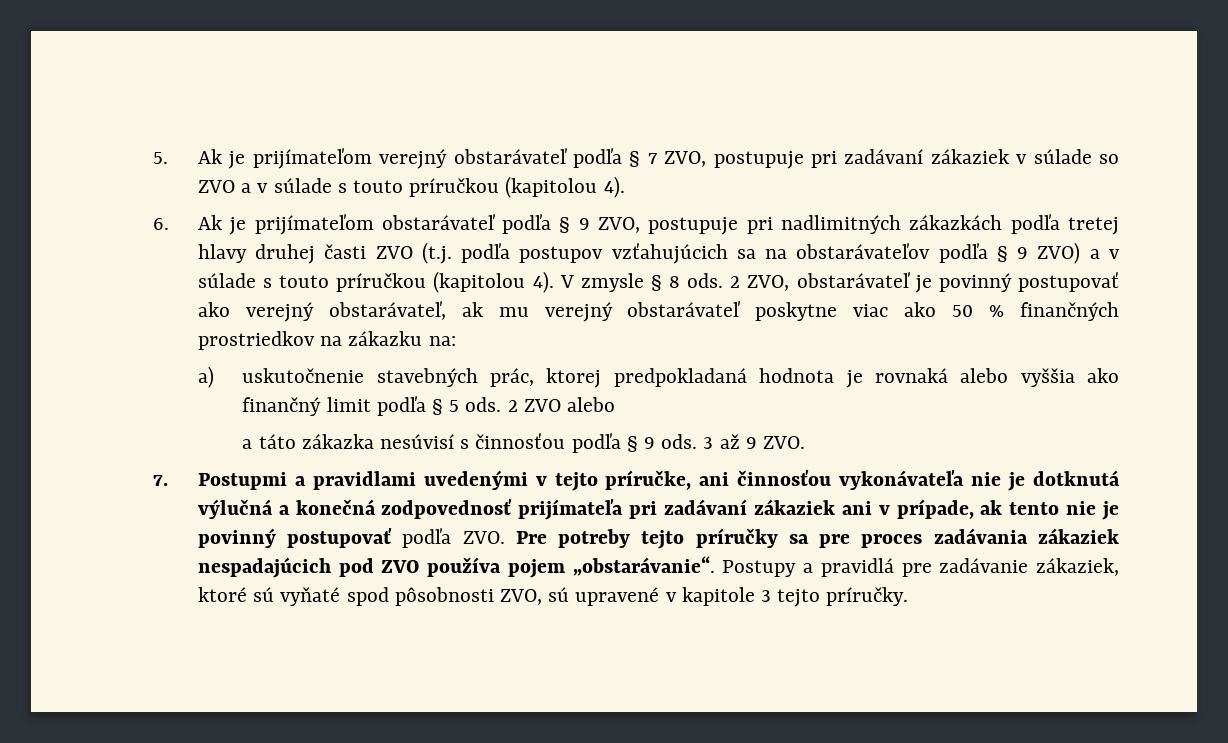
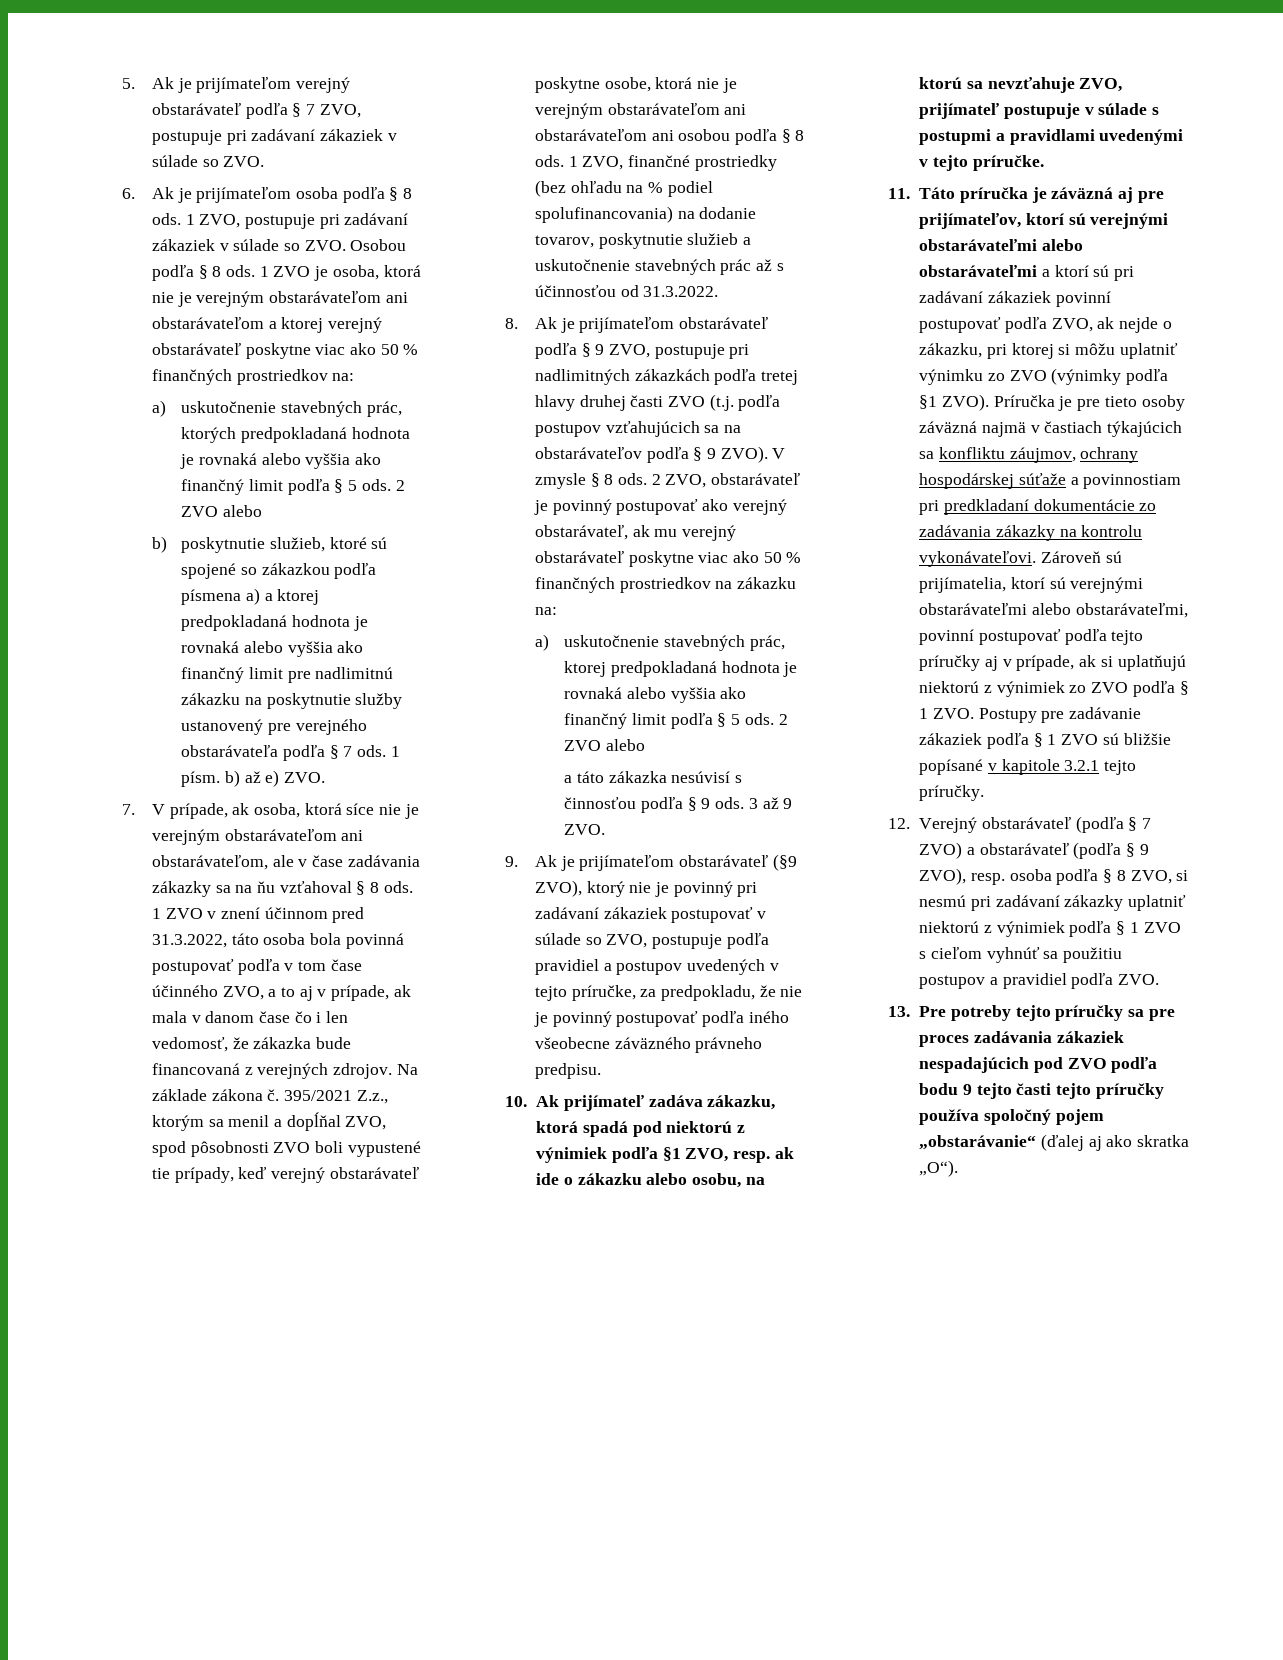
- 5. Ak je prijímateľom verejný obstarávateľ podľa § 7 ZVO, postupuje pri zadávaní zákaziek v súlade so ZVO a v súlade s touto príručkou (kapitolou 4).
- 6. Ak je prijímateľom obstarávateľ podľa § 9 ZVO, postupuje pri nadlimitných zákazkách podľa tretej hlavy druhej časti ZVO (t.j. podľa postupov vzťahujúcich sa na obstarávateľov podľa § 9 ZVO) a v súlade s touto príručkou (kapitolou 4).
+ 5. Ak je prijímateľom verejný obstarávateľ podľa § 7 ZVO, postupuje pri zadávaní zákaziek v súlade so ZVO.
+ 6. Ak je prijímateľom osoba podľa § 8 ods. 1 ZVO, postupuje pri zadávaní zákaziek v súlade so ZVO. Osobou podľa § 8 ods. 1 ZVO je osoba, ktorá nie je verejným obstarávateľom ani obstarávateľom a ktorej verejný obstarávateľ poskytne viac ako 50 % finančných prostriedkov na:
+ a) uskutočnenie stavebných prác, ktorých predpokladaná hodnota je rovnaká alebo vyššia ako finančný limit podľa § 5 ods. 2 ZVO alebo
+ b) poskytnutie služieb, ktoré sú spojené so zákazkou podľa písmena a) a ktorej predpokladaná hodnota je rovnaká alebo vyššia ako finančný limit pre nadlimitnú zákazku na poskytnutie služby ustanovený pre verejného obstarávateľa podľa § 7 ods. 1 písm. b) až e) ZVO.
+ 7. V prípade, ak osoba, ktorá síce nie je verejným obstarávateľom ani obstarávateľom, ale v čase zadávania zákazky sa na ňu vzťahoval § 8 ods. 1 ZVO v znení účinnom pred 31.3.2022, táto osoba bola povinná postupovať podľa v tom čase účinného ZVO, a to aj v prípade, ak mala v danom čase čo i len vedomosť, že zákazka bude financovaná z verejných zdrojov. Na základe zákona č. 395/2021 Z.z., ktorým sa menil a dopĺňal ZVO, spod pôsobnosti ZVO boli vypustené tie prípady, keď verejný obstarávateľ poskytne osobe, ktorá nie je verejným obstarávateľom ani obstarávateľom ani osobou podľa § 8 ods. 1 ZVO, finančné prostriedky (bez ohľadu na % podiel spolufinancovania) na dodanie tovarov, poskytnutie služieb a uskutočnenie stavebných prác až s účinnosťou od 31.3.2022.
+ 8. Ak je prijímateľom obstarávateľ podľa § 9 ZVO, postupuje pri nadlimitných zákazkách podľa tretej hlavy druhej časti ZVO (t.j. podľa postupov vzťahujúcich sa na obstarávateľov podľa § 9 ZVO).
- 7. Postupmi a pravidlami uvedenými v tejto príručke, ani činnosťou vykonávateľa nie je dotknutá výlučná a konečná zodpovednosť prijímateľa pri zadávaní zákaziek ani v prípade, ak tento nie je povinný postupovať podľa ZVO. Pre potreby tejto príručky sa pre proces zadávania zákaziek nespadajúcich pod ZVO používa pojem „obstarávanie“. Postupy a pravidlá pre zadávanie zákaziek, ktoré sú vyňaté spod pôsobnosti ZVO, sú upravené v kapitole 3 tejto príručky.
+ 9. Ak je prijímateľom obstarávateľ (§9 ZVO), ktorý nie je povinný pri zadávaní zákaziek postupovať v súlade so ZVO, postupuje podľa pravidiel a postupov uvedených v tejto príručke, za predpokladu, že nie je povinný postupovať podľa iného všeobecne záväzného právneho predpisu.
+ 10. Ak prijímateľ zadáva zákazku, ktorá spadá pod niektorú z výnimiek podľa §1 ZVO, resp. ak ide o zákazku alebo osobu, na ktorú sa nevzťahuje ZVO, prijímateľ postupuje v súlade s postupmi a pravidlami uvedenými v tejto príručke.
+ 11. Táto príručka je záväzná aj pre prijímateľov, ktorí sú verejnými obstarávateľmi alebo obstarávateľmi a ktorí sú pri zadávaní zákaziek povinní postupovať podľa ZVO, ak nejde o zákazku, pri ktorej si môžu uplatniť výnimku zo ZVO (výnimky podľa §1 ZVO). Príručka je pre tieto osoby záväzná najmä v častiach týkajúcich sa konfliktu záujmov, ochrany hospodárskej súťaže a povinnostiam pri predkladaní dokumentácie zo zadávania zákazky na kontrolu vykonávateľovi. Zároveň sú prijímatelia, ktorí sú verejnými obstarávateľmi alebo obstarávateľmi, povinní postupovať podľa tejto príručky aj v prípade, ak si uplatňujú niektorú z výnimiek zo ZVO podľa § 1 ZVO. Postupy pre zadávanie zákaziek podľa § 1 ZVO sú bližšie popísané v kapitole 3.2.1 tejto príručky.
+ 12. Verejný obstarávateľ (podľa § 7 ZVO) a obstarávateľ (podľa § 9 ZVO), resp. osoba podľa § 8 ZVO, si nesmú pri zadávaní zákazky uplatniť niektorú z výnimiek podľa § 1 ZVO s cieľom vyhnúť sa použitiu postupov a pravidiel podľa ZVO.
+ 13. Pre potreby tejto príručky sa pre proces zadávania zákaziek nespadajúcich pod ZVO podľa bodu 9 tejto časti tejto príručky používa spoločný pojem „obstarávanie“ (ďalej aj ako skratka „O“).

